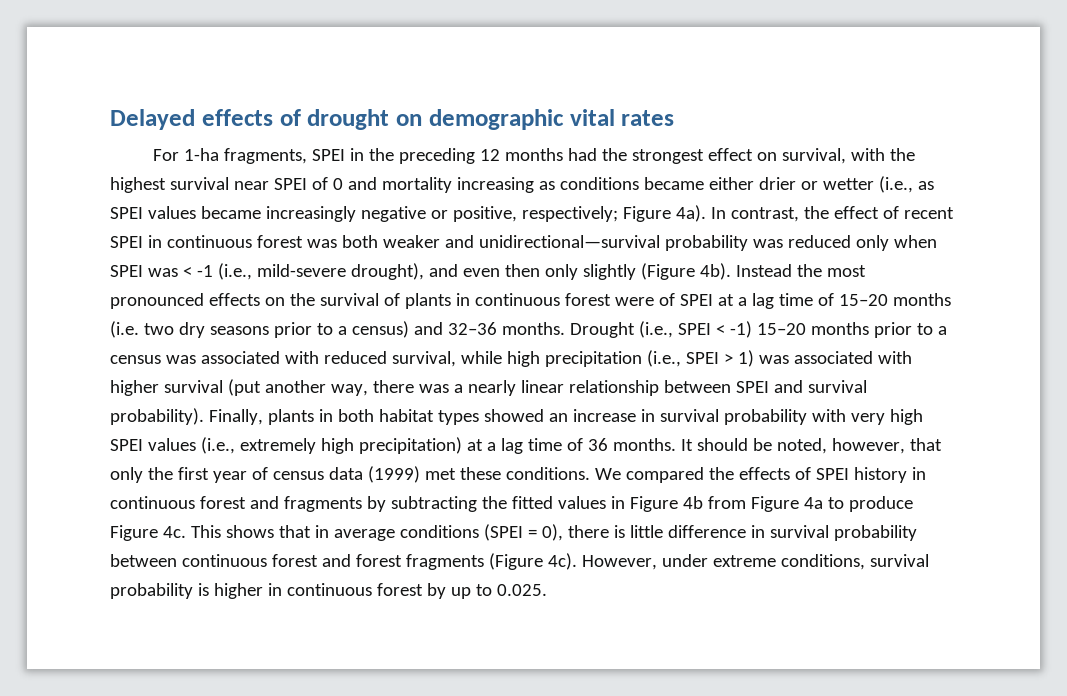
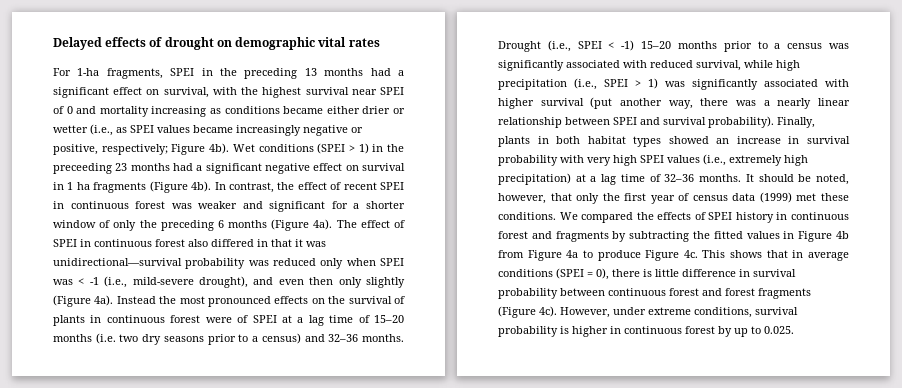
- For 1-ha fragments, SPEI in the preceding 12 months had the strongest effect on survival, with the highest survival near SPEI of 0 and mortality increasing as conditions became either drier or wetter (i.e., as SPEI values became increasingly negative or positive, respectively; Figure 4a).
+ For 1-ha fragments, SPEI in the preceding 13 months had a significant effect on survival, with the highest survival near SPEI of 0 and mortality increasing as conditions became either drier or wetter (i.e., as SPEI values became increasingly negative or positive, respectively; Figure 4b). Wet conditions (SPEI > 1) in the preceeding 23 months had a significant negative effect on survival in 1 ha fragments (Figure 4b).
- In contrast, the effect of recent SPEI in continuous forest was both weaker and unidirectional—survival probability was reduced only when SPEI was < -1 (i.e., mild-severe drought), and even then only slightly (Figure 4b).
+ In contrast, the effect of recent SPEI in continuous forest was weaker and significant for a shorter window of only the preceding 6 months (Figure 4a). The effect of SPEI in continuous forest also differed in that it was unidirectional—survival probability was reduced only when SPEI was < -1 (i.e., mild-severe drought), and even then only slightly (Figure 4a).
- Drought (i.e., SPEI < -1) 15–20 months prior to a census was associated with reduced survival, while high precipitation (i.e., SPEI > 1) was associated with higher survival (put another way, there was a nearly linear relationship between SPEI and survival probability).
+ Drought (i.e., SPEI < -1) 15–20 months prior to a census was significantly associated with reduced survival, while high precipitation (i.e., SPEI > 1) was significantly associated with higher survival (put another way, there was a nearly linear relationship between SPEI and survival probability).
- Finally, plants in both habitat types showed an increase in survival probability with very high SPEI values (i.e., extremely high precipitation) at a lag time of 36 months.
+ Finally, plants in both habitat types showed an increase in survival probability with very high SPEI values (i.e., extremely high precipitation) at a lag time of 32–36 months.

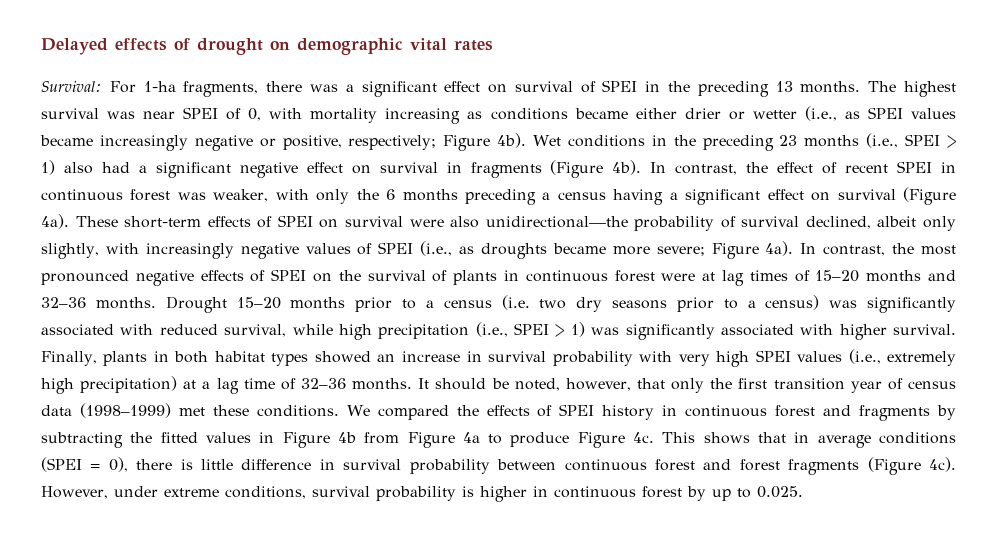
- For 1-ha fragments, SPEI in the preceding 13 months had a significant effect on survival, with the highest survival near SPEI of 0 and mortality increasing as conditions became either drier or wetter (i.e., as SPEI values became increasingly negative or positive, respectively; Figure 4b).
+ Survival: For 1-ha fragments, there was a significant effect on survival of SPEI in the preceding 13 months. The highest survival was near SPEI of 0, with mortality increasing as conditions became either drier or wetter (i.e., as SPEI values became increasingly negative or positive, respectively; Figure 4b).
- Wet conditions (SPEI > 1) in the preceeding 23 months had a significant negative effect on survival in 1 ha fragments (Figure 4b).
+ Wet conditions in the preceding 23 months (i.e., SPEI > 1) also had a significant negative effect on survival in fragments (Figure 4b).
- In contrast, the effect of recent SPEI in continuous forest was weaker and significant for a shorter window of only the preceding 6 months (Figure 4a). The effect of SPEI in continuous forest also differed in that it was unidirectional—survival probability was reduced only when SPEI was < -1 (i.e., mild-severe drought), and even then only slightly (Figure 4a). Instead the most pronounced effects on the survival of plants in continuous forest were of SPEI at a lag time of 15–20 months (i.e. two dry seasons prior to a census) and 32–36 months. Drought (i.e., SPEI < -1) 15–20 months prior to a census was significantly associated with reduced survival, while high precipitation (i.e., SPEI > 1) was significantly associated with higher survival (put another way, there was a nearly linear relationship between SPEI and survival probability).
+ In contrast, the effect of recent SPEI in continuous forest was weaker, with only the 6 months preceding a census having a significant effect on survival (Figure 4a). These short-term effects of SPEI on survival were also unidirectional—the probability of survival declined, albeit only slightly, with increasingly negative values of SPEI (i.e., as droughts became more severe; Figure 4a). In contrast, the most pronounced negative effects of SPEI on the survival of plants in continuous forest were at lag times of 15–20 months and 32–36 months. Drought 15–20 months prior to a census (i.e. two dry seasons prior to a census) was significantly associated with reduced survival, while high precipitation (i.e., SPEI > 1) was significantly associated with higher survival.
- It should be noted, however, that only the first year of census data (1999) met these conditions.
+ It should be noted, however, that only the first transition year of census data (1998–1999) met these conditions.

